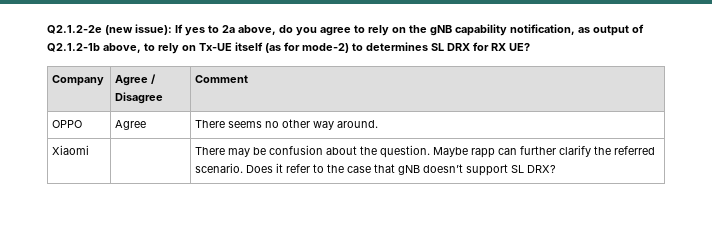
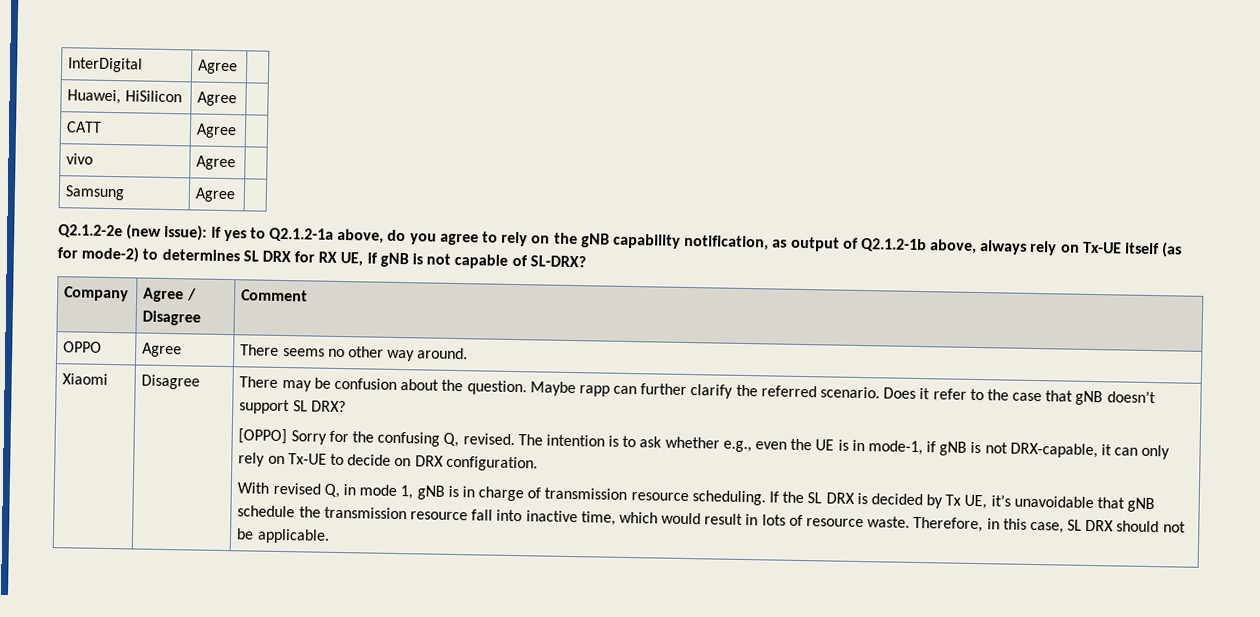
+ InterDigital | Agree |
+ Huawei, HiSilicon | Agree |
+ CATT | Agree |
+ vivo | Agree |
+ Samsung | Agree |
- Q2.1.2-2e (new issue): If yes to 2a above, do you agree to rely on the gNB capability notification, as output of Q2.1.2-1b above, to rely on Tx-UE itself (as for mode-2) to determines SL DRX for RX UE?
+ Q2.1.2-2e (new issue): If yes to Q2.1.2-1a above, do you agree to rely on the gNB capability notification, as output of Q2.1.2-1b above, always rely on Tx-UE itself (as for mode-2) to determines SL DRX for RX UE, if gNB is not capable of SL-DRX?
- Xiaomi
+ Xiaomi | Disagree
+ [OPPO] Sorry for the confusing Q, revised. The intention is to ask whether e.g., even the UE is in mode-1, if gNB is not DRX-capable, it can only rely on Tx-UE to decide on DRX configuration.
+ With revised Q, in mode 1, gNB is in charge of transmission resource scheduling. If the SL DRX is decided by Tx UE, it’s unavoidable that gNB schedule the transmission resource fall into inactive time, which would result in lots of resource waste. Therefore, in this case, SL DRX should not be applicable.

